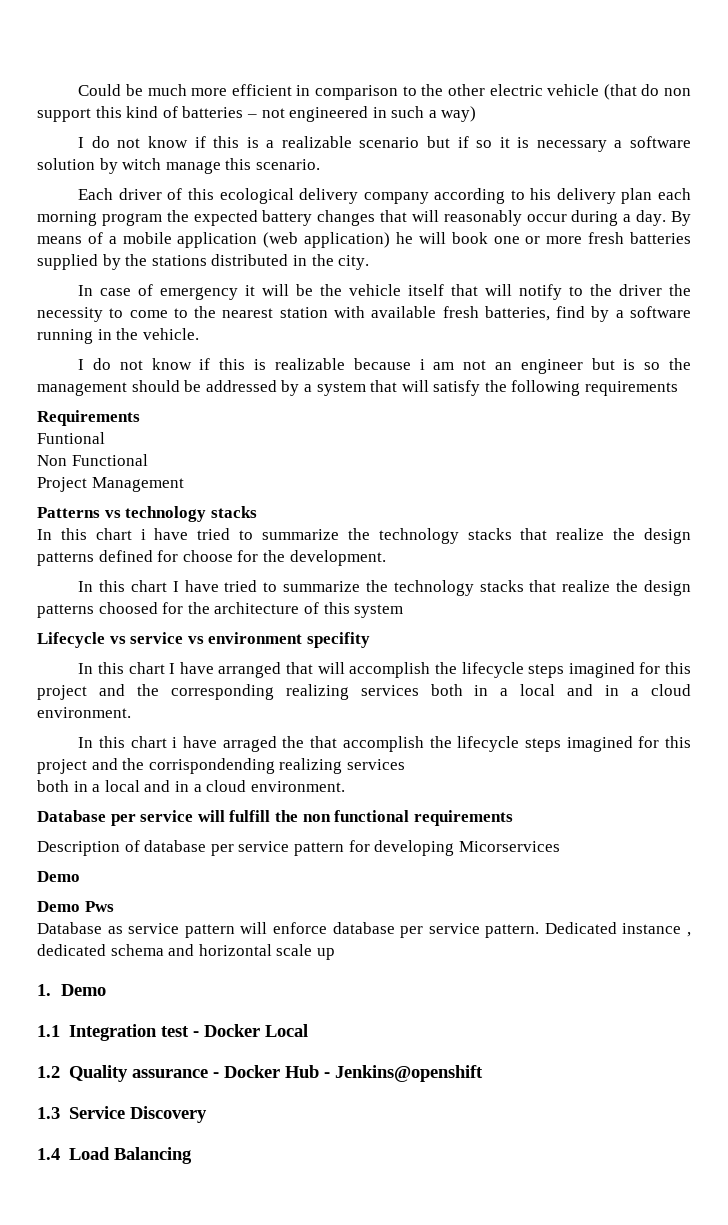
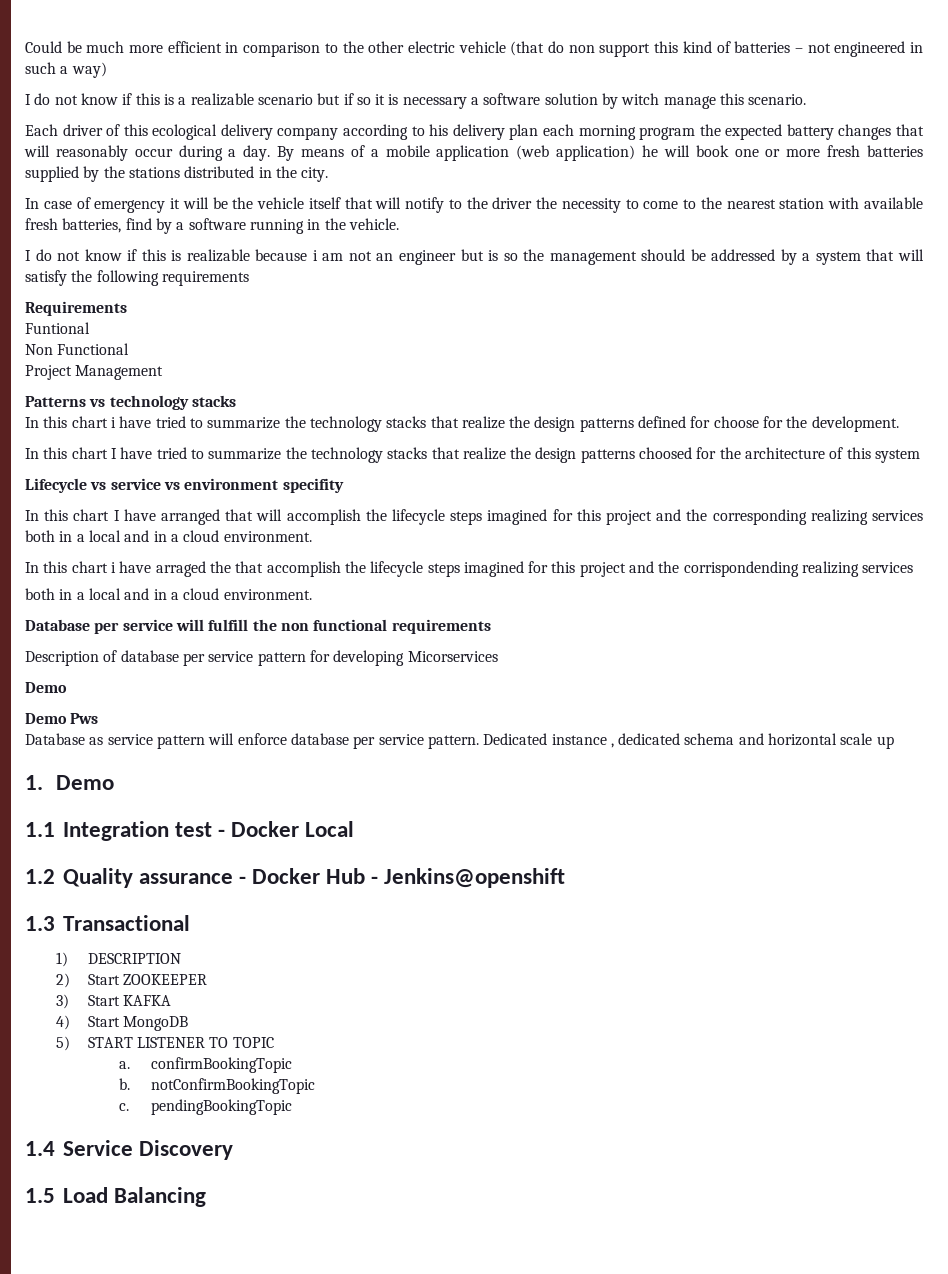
- 1.3 Service Discovery
+ 1.3 Transactional
+ 1) DESCRIPTION
+ 2) Start ZOOKEEPER
+ 3) Start KAFKA
+ 4) Start MongoDB
+ 5) START LISTENER TO TOPIC
+ a. confirmBookingTopic
+ b. notConfirmBookingTopic
+ c. pendingBookingTopic
+ 1.4 Service Discovery
- 1.4 Load Balancing
+ 1.5 Load Balancing

